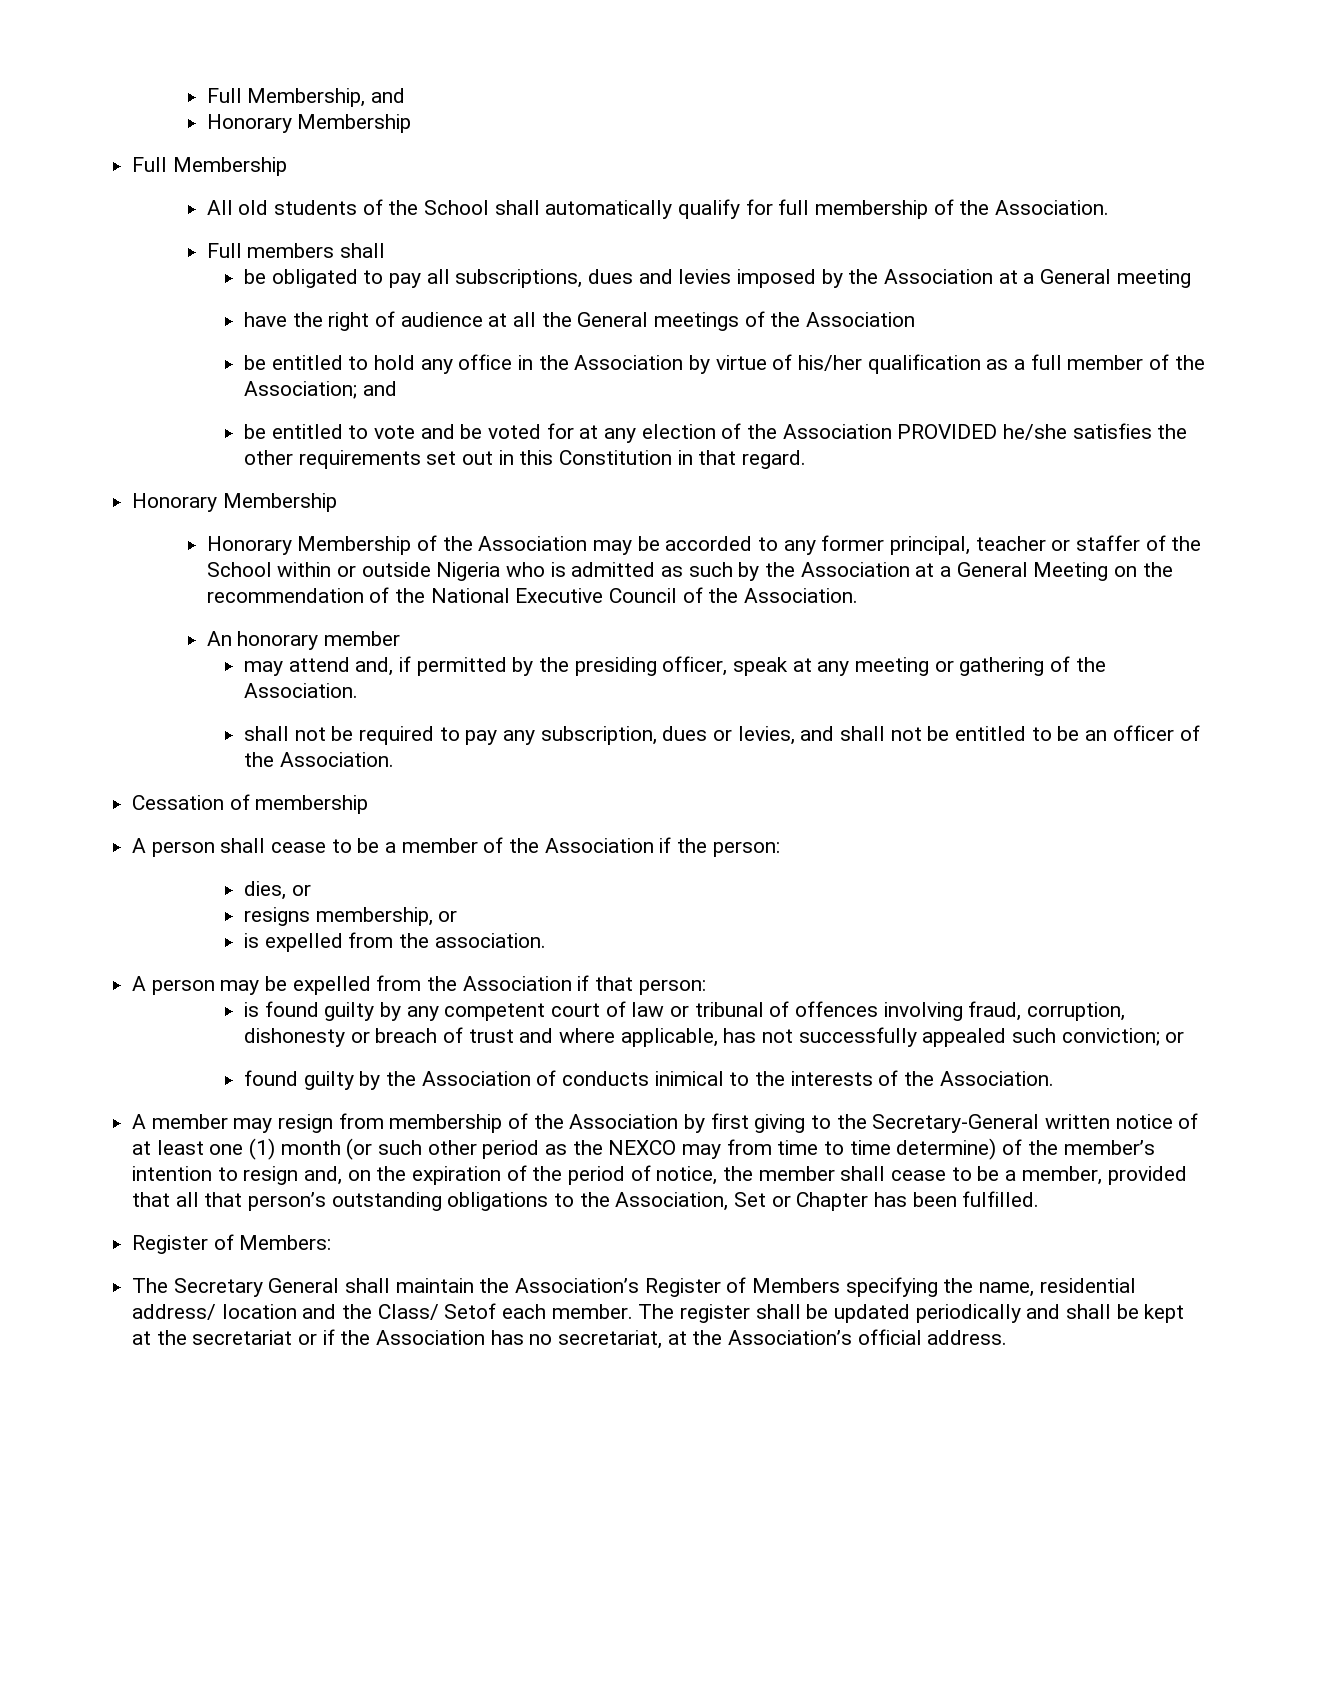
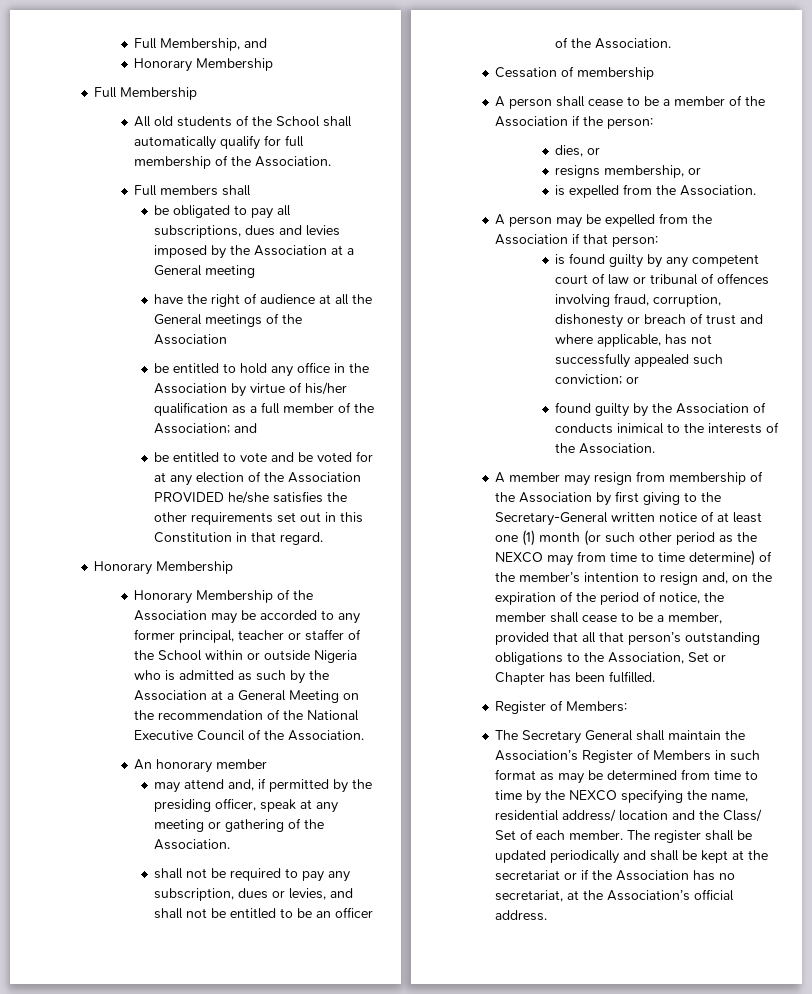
- is expelled from the association.
+ is expelled from the Association.
- The Secretary General shall maintain the Association’s Register of Members specifying the name, residential address/ location and the Class/ Setof each member.
+ The Secretary General shall maintain the Association’s Register of Members in such format as may be determined from time to time by the NEXCO specifying the name, residential address/ location and the Class/ Set of each member.

